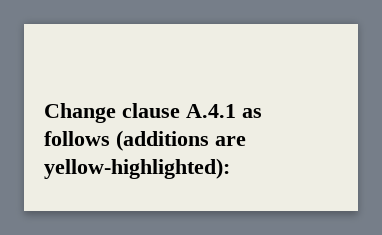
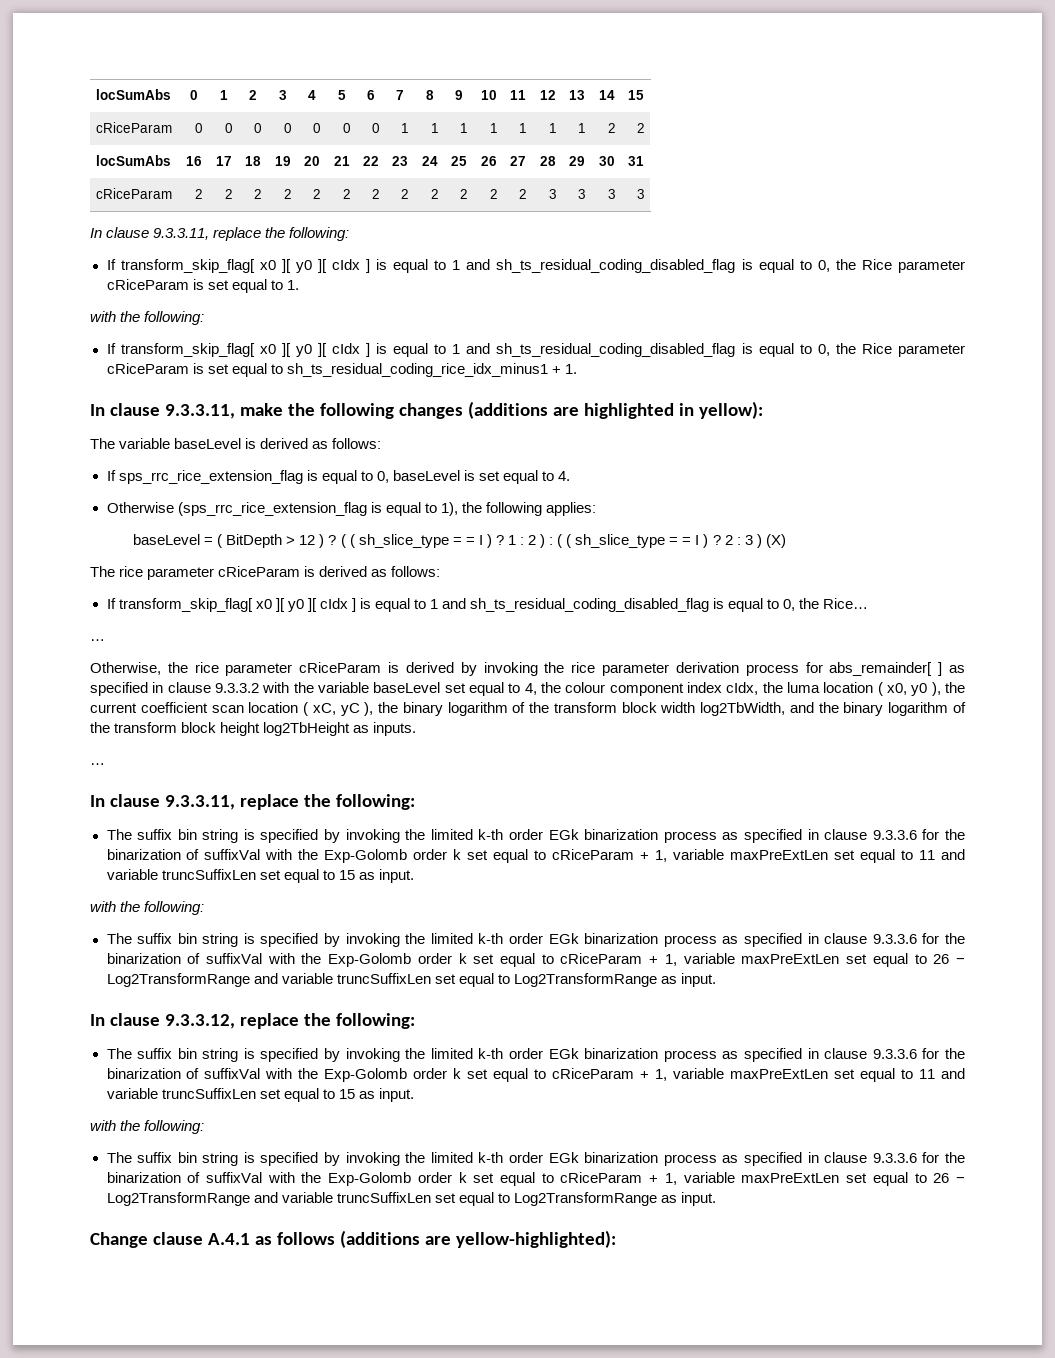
+ locSumAbs | 0 | 1 | 2 | 3 | 4 | 5 | 6 | 7 | 8 | 9 | 10 | 11 | 12 | 13 | 14 | 15
+ cRiceParam | 0 | 0 | 0 | 0 | 0 | 0 | 0 | 1 | 1 | 1 | 1 | 1 | 1 | 1 | 2 | 2
+ locSumAbs | 16 | 17 | 18 | 19 | 20 | 21 | 22 | 23 | 24 | 25 | 26 | 27 | 28 | 29 | 30 | 31
+ cRiceParam | 2 | 2 | 2 | 2 | 2 | 2 | 2 | 2 | 2 | 2 | 2 | 2 | 3 | 3 | 3 | 3
+ In clause 9.3.3.11, replace the following:
+ If transform_skip_flag[ x0 ][ y0 ][ cIdx ] is equal to 1 and sh_ts_residual_coding_disabled_flag is equal to 0, the Rice parameter cRiceParam is set equal to 1.
+ with the following:
+ If transform_skip_flag[ x0 ][ y0 ][ cIdx ] is equal to 1 and sh_ts_residual_coding_disabled_flag is equal to 0, the Rice parameter cRiceParam is set equal to sh_ts_residual_coding_rice_idx_minus1 + 1.
+ In clause 9.3.3.11, make the following changes (additions are highlighted in yellow):
+ The variable baseLevel is derived as follows:
+ If sps_rrc_rice_extension_flag is equal to 0, baseLevel is set equal to 4.
+ Otherwise (sps_rrc_rice_extension_flag is equal to 1), the following applies:
+ baseLevel = ( BitDepth > 12 ) ? ( ( sh_slice_type = = I ) ? 1 : 2 ) : ( ( sh_slice_type = = I ) ? 2 : 3 ) (X)
+ The rice parameter cRiceParam is derived as follows:
+ If transform_skip_flag[ x0 ][ y0 ][ cIdx ] is equal to 1 and sh_ts_residual_coding_disabled_flag is equal to 0, the Rice…
+ …
+ Otherwise, the rice parameter cRiceParam is derived by invoking the rice parameter derivation process for abs_remainder[ ] as specified in clause 9.3.3.2 with the variable baseLevel set equal to 4, the colour component index cIdx, the luma location ( x0, y0 ), the current coefficient scan location ( xC, yC ), the binary logarithm of the transform block width log2TbWidth, and the binary logarithm of the transform block height log2TbHeight as inputs.
+ …
+ In clause 9.3.3.11, replace the following:
+ The suffix bin string is specified by invoking the limited k-th order EGk binarization process as specified in clause 9.3.3.6 for the binarization of suffixVal with the Exp-Golomb order k set equal to cRiceParam + 1, variable maxPreExtLen set equal to 11 and variable truncSuffixLen set equal to 15 as input.
+ with the following:
+ The suffix bin string is specified by invoking the limited k-th order EGk binarization process as specified in clause 9.3.3.6 for the binarization of suffixVal with the Exp-Golomb order k set equal to cRiceParam + 1, variable maxPreExtLen set equal to 26 − Log2TransformRange and variable truncSuffixLen set equal to Log2TransformRange as input.
+ In clause 9.3.3.12, replace the following:
+ The suffix bin string is specified by invoking the limited k-th order EGk binarization process as specified in clause 9.3.3.6 for the binarization of suffixVal with the Exp-Golomb order k set equal to cRiceParam + 1, variable maxPreExtLen set equal to 11 and variable truncSuffixLen set equal to 15 as input.
+ with the following:
+ The suffix bin string is specified by invoking the limited k-th order EGk binarization process as specified in clause 9.3.3.6 for the binarization of suffixVal with the Exp-Golomb order k set equal to cRiceParam + 1, variable maxPreExtLen set equal to 26 − Log2TransformRange and variable truncSuffixLen set equal to Log2TransformRange as input.

